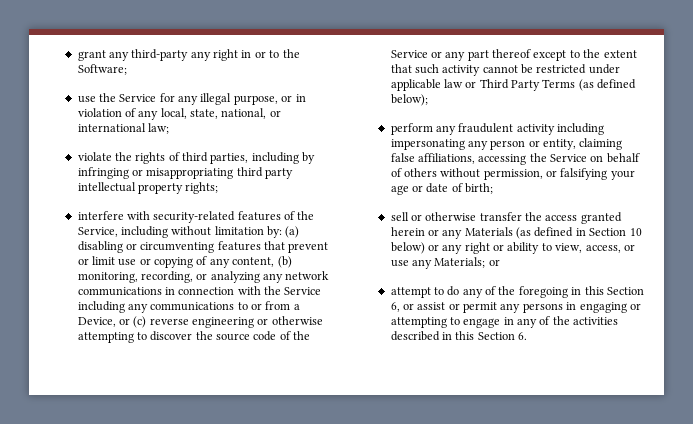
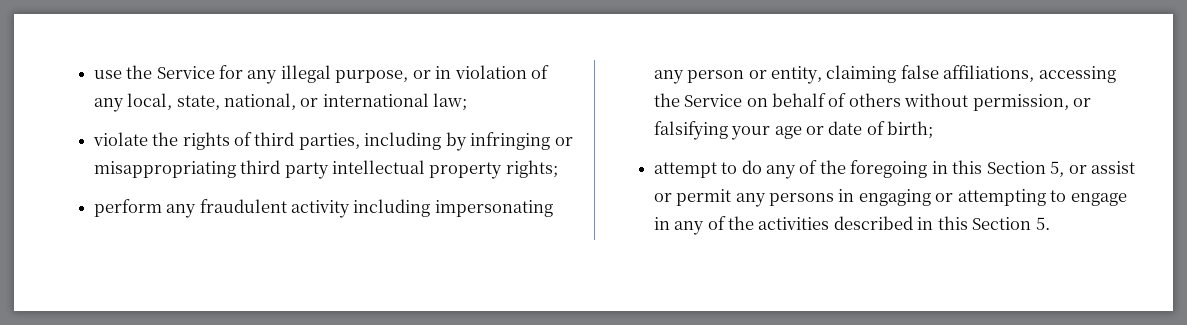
- grant any third-party any right in or to the Software;
- interfere with security-related features of the Service, including without limitation by: (a) disabling or circumventing features that prevent or limit use or copying of any content, (b) monitoring, recording, or analyzing any network communications in connection with the Service including any communications to or from a Device, or (c) reverse engineering or otherwise attempting to discover the source code of the Service or any part thereof except to the extent that such activity cannot be restricted under applicable law or Third Party Terms (as defined below);
- sell or otherwise transfer the access granted herein or any Materials (as defined in Section 10 below) or any right or ability to view, access, or use any Materials; or
- attempt to do any of the foregoing in this Section 6, or assist or permit any persons in engaging or attempting to engage in any of the activities described in this Section 6.
+ attempt to do any of the foregoing in this Section 5, or assist or permit any persons in engaging or attempting to engage in any of the activities described in this Section 5.

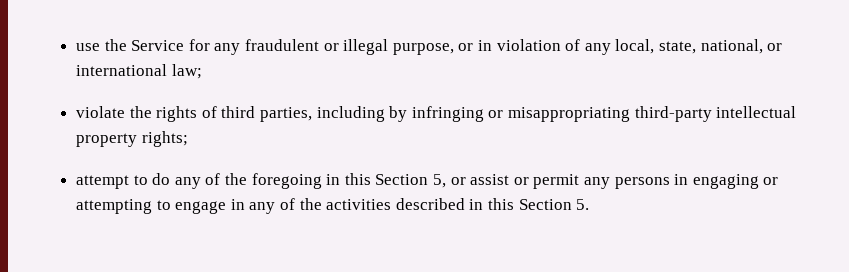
- use the Service for any illegal purpose, or in violation of any local, state, national, or international law;
+ use the Service for any fraudulent or illegal purpose, or in violation of any local, state, national, or international law;
- violate the rights of third parties, including by infringing or misappropriating third party intellectual property rights;
+ violate the rights of third parties, including by infringing or misappropriating third-party intellectual property rights;
- perform any fraudulent activity including impersonating any person or entity, claiming false affiliations, accessing the Service on behalf of others without permission, or falsifying your age or date of birth;

